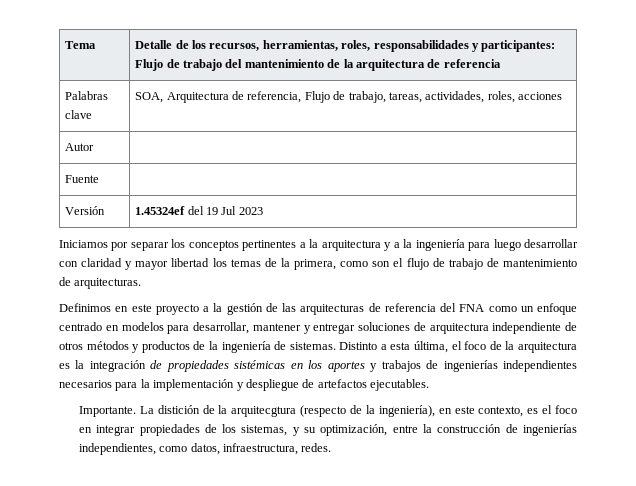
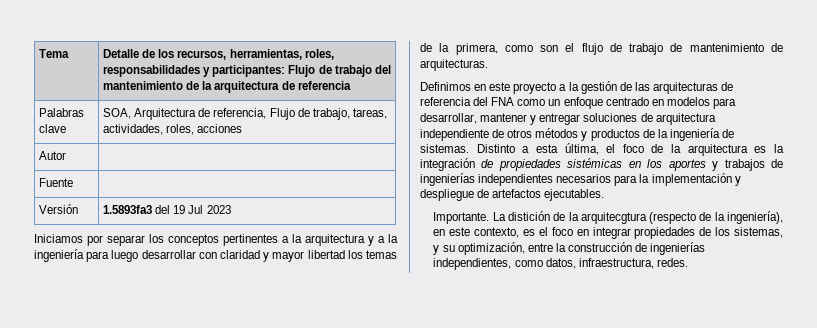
- Versión | 1.45324ef del 19 Jul 2023
+ Versión | 1.5893fa3 del 19 Jul 2023

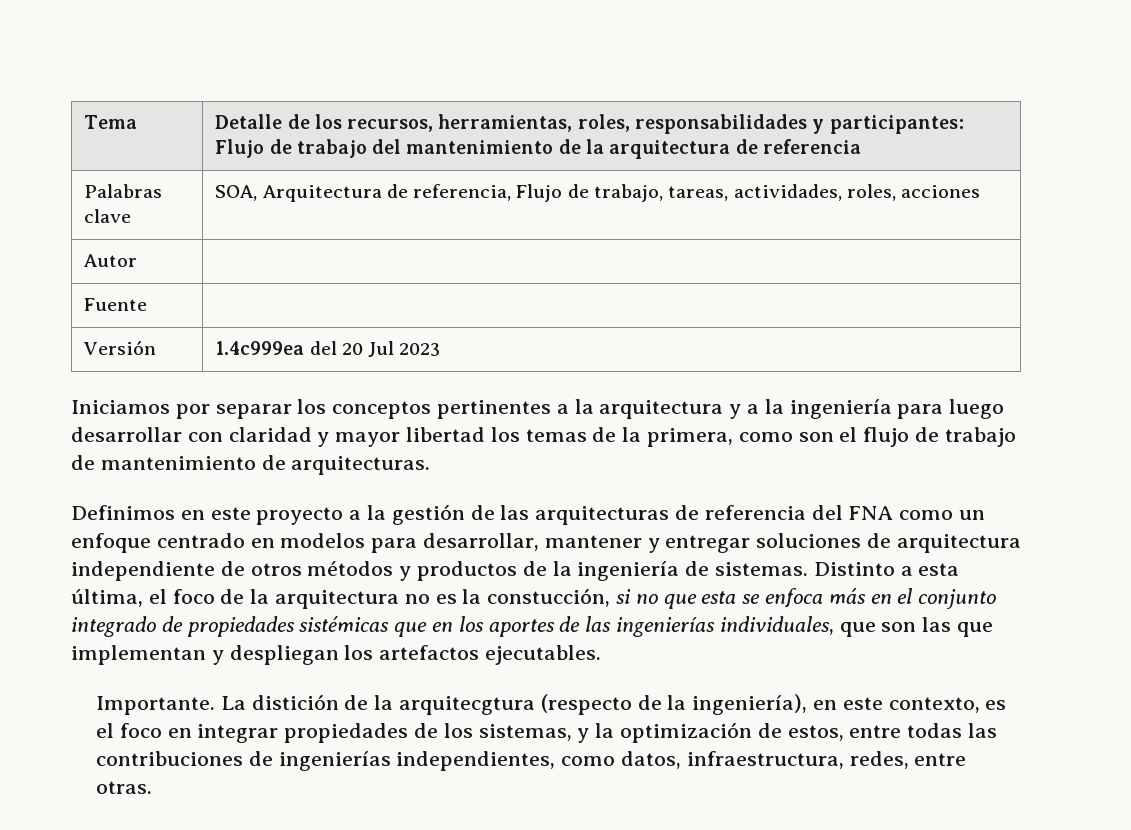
- Versión | 1.5893fa3 del 19 Jul 2023
+ Versión | 1.4c999ea del 20 Jul 2023
- Distinto a esta última, el foco de la arquitectura es la integración de propiedades sistémicas en los aportes y trabajos de ingenierías independientes necesarios para la implementación y despliegue de artefactos ejecutables.
+ Distinto a esta última, el foco de la arquitectura no es la constucción, si no que esta se enfoca más en el conjunto integrado de propiedades sistémicas que en los aportes de las ingenierías individuales, que son las que implementan y despliegan los artefactos ejecutables.
- La distición de la arquitecgtura (respecto de la ingeniería), en este contexto, es el foco en integrar propiedades de los sistemas, y su optimización, entre la construcción de ingenierías independientes, como datos, infraestructura, redes.
+ La distición de la arquitecgtura (respecto de la ingeniería), en este contexto, es el foco en integrar propiedades de los sistemas, y la optimización de estos, entre todas las contribuciones de ingenierías independientes, como datos, infraestructura, redes, entre otras.

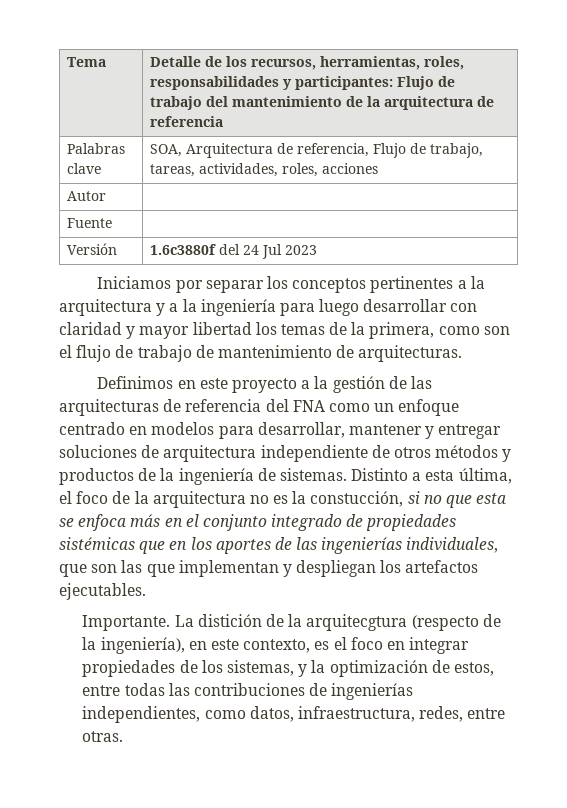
- Versión | 1.4c999ea del 20 Jul 2023
+ Versión | 1.6c3880f del 24 Jul 2023

